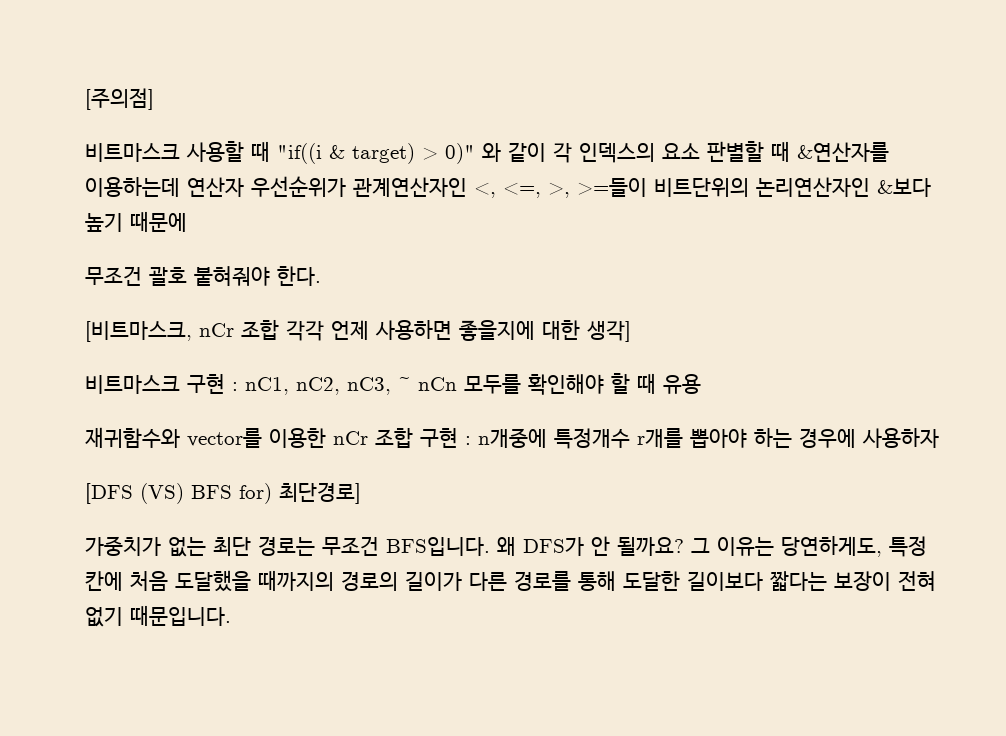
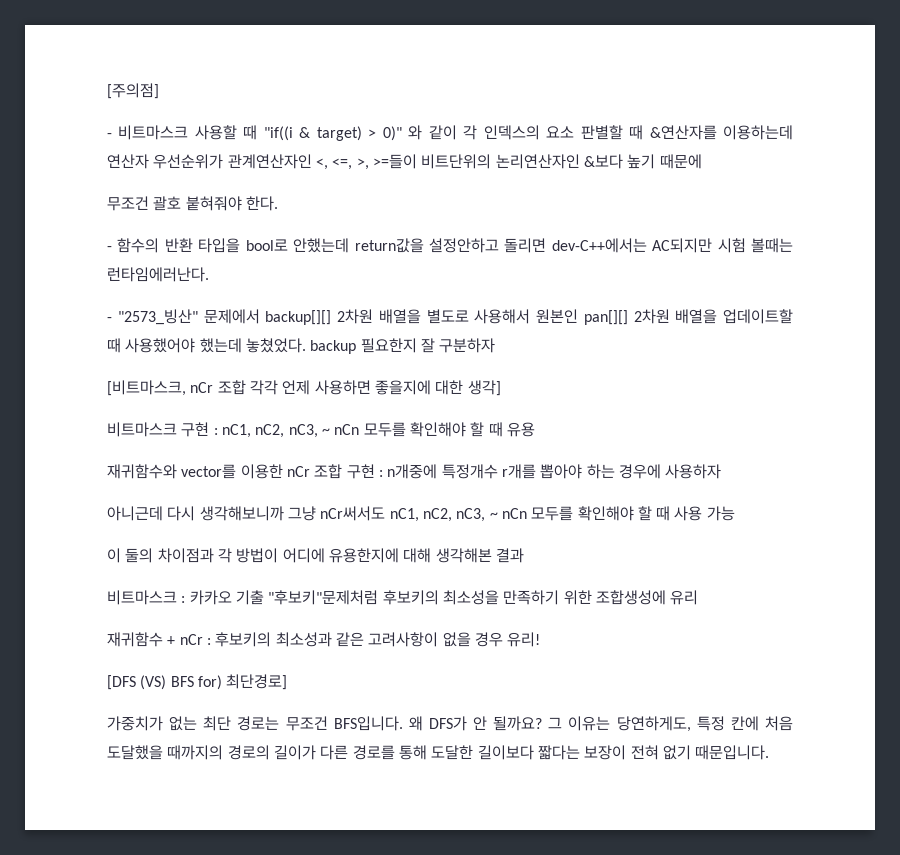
- 비트마스크 사용할 때 "if((i & target) > 0)" 와 같이 각 인덱스의 요소 판별할 때 &연산자를 이용하는데 연산자 우선순위가 관계연산자인 <, <=, >, >=들이 비트단위의 논리연산자인 &보다 높기 때문에
+ - 비트마스크 사용할 때 "if((i & target) > 0)" 와 같이 각 인덱스의 요소 판별할 때 &연산자를 이용하는데 연산자 우선순위가 관계연산자인 <, <=, >, >=들이 비트단위의 논리연산자인 &보다 높기 때문에
+ - 함수의 반환 타입을 bool로 안했는데 return값을 설정안하고 돌리면 dev-C++에서는 AC되지만 시험 볼때는 런타임에러난다.
+ - "2573_빙산" 문제에서 backup[][] 2차원 배열을 별도로 사용해서 원본인 pan[][] 2차원 배열을 업데이트할 때 사용했어야 했는데 놓쳤었다. backup 필요한지 잘 구분하자
+ 아니근데 다시 생각해보니까 그냥 nCr써서도 nC1, nC2, nC3, ~ nCn 모두를 확인해야 할 때 사용 가능
+ 이 둘의 차이점과 각 방법이 어디에 유용한지에 대해 생각해본 결과
+ 비트마스크 : 카카오 기출 "후보키"문제처럼 후보키의 최소성을 만족하기 위한 조합생성에 유리
+ 재귀함수 + nCr : 후보키의 최소성과 같은 고려사항이 없을 경우 유리!

